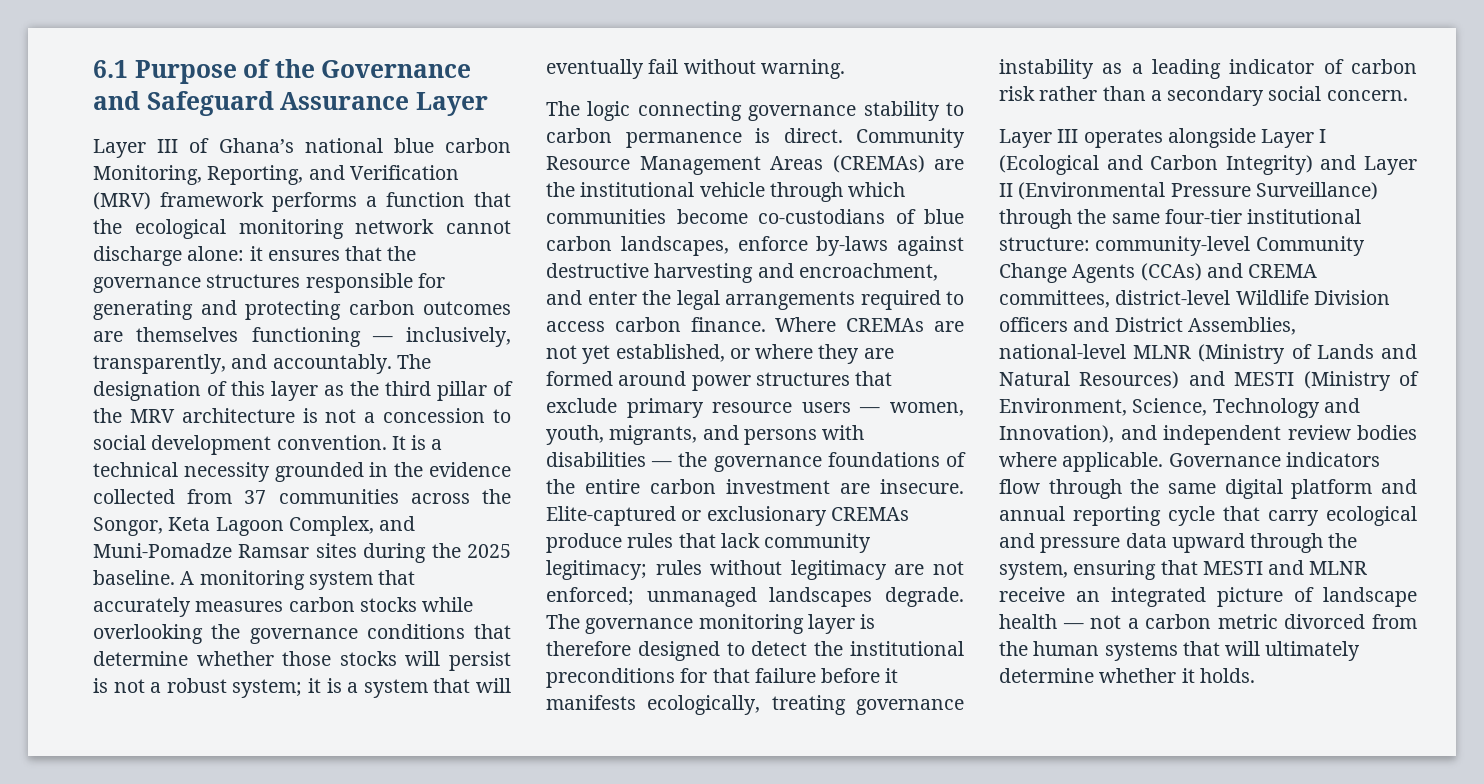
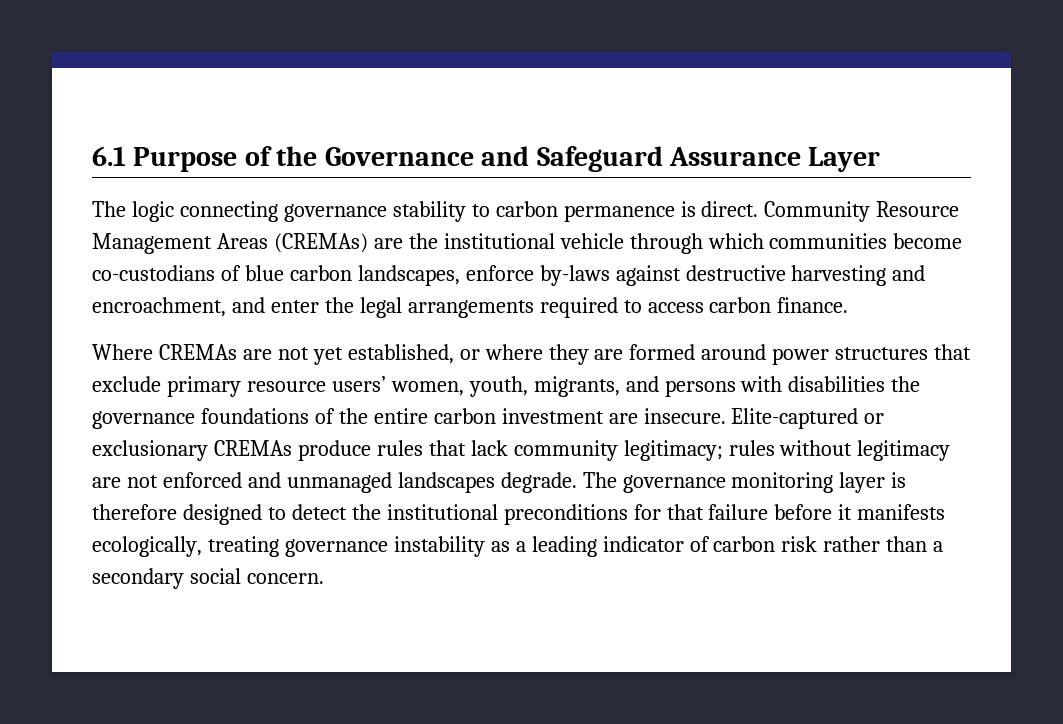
- Layer III of Ghana’s national blue carbon Monitoring, Reporting, and Verification (MRV) framework performs a function that the ecological monitoring network cannot discharge alone: it ensures that the governance structures responsible for generating and protecting carbon outcomes are themselves functioning — inclusively, transparently, and accountably. The designation of this layer as the third pillar of the MRV architecture is not a concession to social development convention. It is a technical necessity grounded in the evidence collected from 37 communities across the Songor, Keta Lagoon Complex, and Muni-Pomadze Ramsar sites during the 2025 baseline. A monitoring system that accurately measures carbon stocks while overlooking the governance conditions that determine whether those stocks will persist is not a robust system; it is a system that will eventually fail without warning.
- Community Resource Management Areas (CREMAs) are the institutional vehicle through which communities become co-custodians of blue carbon landscapes, enforce by-laws against destructive harvesting and encroachment, and enter the legal arrangements required to access carbon finance. Where CREMAs are not yet established, or where they are formed around power structures that exclude primary resource users — women, youth, migrants, and persons with disabilities — the governance foundations of the entire carbon investment are insecure.
+ Community Resource Management Areas (CREMAs) are the institutional vehicle through which communities become co-custodians of blue carbon landscapes, enforce by-laws against destructive harvesting and encroachment, and enter the legal arrangements required to access carbon finance.
+ Where CREMAs are not yet established, or where they are formed around power structures that exclude primary resource users’ women, youth, migrants, and persons with disabilities the governance foundations of the entire carbon investment are insecure.
- Elite-captured or exclusionary CREMAs produce rules that lack community legitimacy; rules without legitimacy are not enforced; unmanaged landscapes degrade.
+ Elite-captured or exclusionary CREMAs produce rules that lack community legitimacy; rules without legitimacy are not enforced and unmanaged landscapes degrade.
- Layer III operates alongside Layer I (Ecological and Carbon Integrity) and Layer II (Environmental Pressure Surveillance) through the same four-tier institutional structure: community-level Community Change Agents (CCAs) and CREMA committees, district-level Wildlife Division officers and District Assemblies, national-level MLNR (Ministry of Lands and Natural Resources) and MESTI (Ministry of Environment, Science, Technology and Innovation), and independent review bodies where applicable. Governance indicators flow through the same digital platform and annual reporting cycle that carry ecological and pressure data upward through the system, ensuring that MESTI and MLNR receive an integrated picture of landscape health — not a carbon metric divorced from the human systems that will ultimately determine whether it holds.

